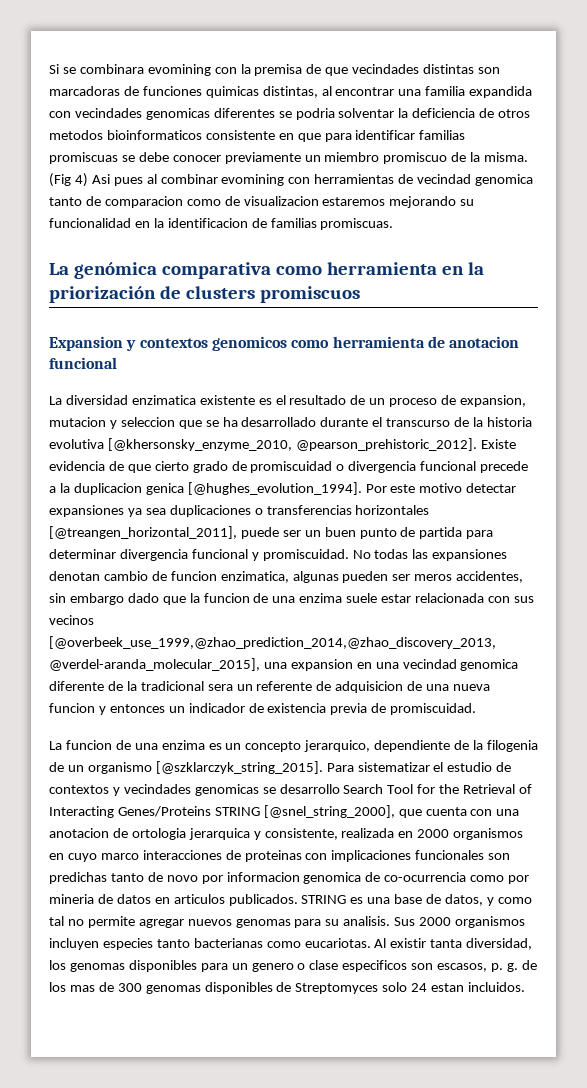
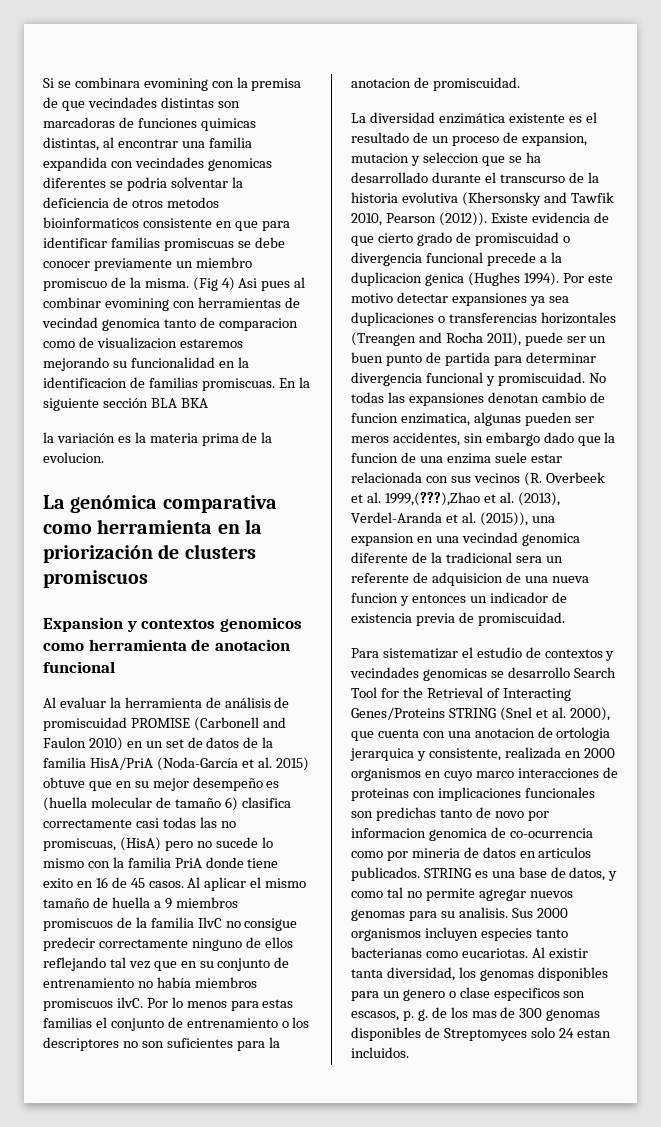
+ En la siguiente sección BLA BKA
+ la variación es la materia prima de la evolucion.
+ Al evaluar la herramienta de análisis de promiscuidad PROMISE (Carbonell and Faulon 2010) en un set de datos de la familia HisA/PriA (Noda-García et al. 2015) obtuve que en su mejor desempeño es (huella molecular de tamaño 6) clasifica correctamente casi todas las no promiscuas, (HisA) pero no sucede lo mismo con la familia PriA donde tiene exito en 16 de 45 casos. Al aplicar el mismo tamaño de huella a 9 miembros promiscuos de la familia IlvC no consigue predecir correctamente ninguno de ellos reflejando tal vez que en su conjunto de entrenamiento no había miembros promiscuos ilvC. Por lo menos para estas familias el conjunto de entrenamiento o los descriptores no son suficientes para la anotacion de promiscuidad.
- La diversidad enzimatica existente es el resultado de un proceso de expansion, mutacion y seleccion que se ha desarrollado durante el transcurso de la historia evolutiva [@khersonsky_enzyme_2010, @pearson_prehistoric_2012].
+ La diversidad enzimática existente es el resultado de un proceso de expansion, mutacion y seleccion que se ha desarrollado durante el transcurso de la historia evolutiva (Khersonsky and Tawfik 2010, Pearson (2012)).
- Existe evidencia de que cierto grado de promiscuidad o divergencia funcional precede a la duplicacion genica [@hughes_evolution_1994].
+ Existe evidencia de que cierto grado de promiscuidad o divergencia funcional precede a la duplicacion genica (Hughes 1994).
- Por este motivo detectar expansiones ya sea duplicaciones o transferencias horizontales [@treangen_horizontal_2011], puede ser un buen punto de partida para determinar divergencia funcional y promiscuidad.
+ Por este motivo detectar expansiones ya sea duplicaciones o transferencias horizontales (Treangen and Rocha 2011), puede ser un buen punto de partida para determinar divergencia funcional y promiscuidad.
- No todas las expansiones denotan cambio de funcion enzimatica, algunas pueden ser meros accidentes, sin embargo dado que la funcion de una enzima suele estar relacionada con sus vecinos [@overbeek_use_1999,@zhao_prediction_2014,@zhao_discovery_2013, @verdel-aranda_molecular_2015], una expansion en una vecindad genomica diferente de la tradicional sera un referente de adquisicion de una nueva funcion y entonces un indicador de existencia previa de promiscuidad.
+ No todas las expansiones denotan cambio de funcion enzimatica, algunas pueden ser meros accidentes, sin embargo dado que la funcion de una enzima suele estar relacionada con sus vecinos (R. Overbeek et al. 1999,(???),Zhao et al. (2013), Verdel-Aranda et al. (2015)), una expansion en una vecindad genomica diferente de la tradicional sera un referente de adquisicion de una nueva funcion y entonces un indicador de existencia previa de promiscuidad.
- La funcion de una enzima es un concepto jerarquico, dependiente de la filogenia de un organismo [@szklarczyk_string_2015]. Para sistematizar el estudio de contextos y vecindades genomicas se desarrollo Search Tool for the Retrieval of Interacting Genes/Proteins STRING [@snel_string_2000], que cuenta con una anotacion de ortologia jerarquica y consistente, realizada en 2000 organismos en cuyo marco interacciones de proteinas con implicaciones funcionales son predichas tanto de novo por informacion genomica de co-ocurrencia como por mineria de datos en articulos publicados.
+ Para sistematizar el estudio de contextos y vecindades genomicas se desarrollo Search Tool for the Retrieval of Interacting Genes/Proteins STRING (Snel et al. 2000), que cuenta con una anotacion de ortologia jerarquica y consistente, realizada en 2000 organismos en cuyo marco interacciones de proteinas con implicaciones funcionales son predichas tanto de novo por informacion genomica de co-ocurrencia como por mineria de datos en articulos publicados.

